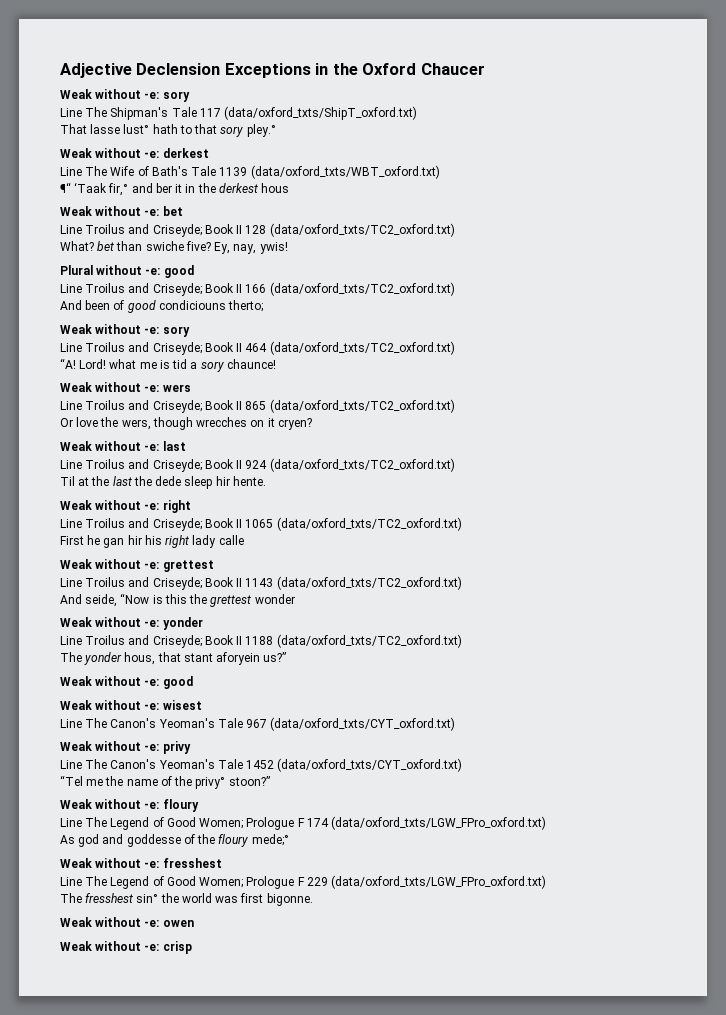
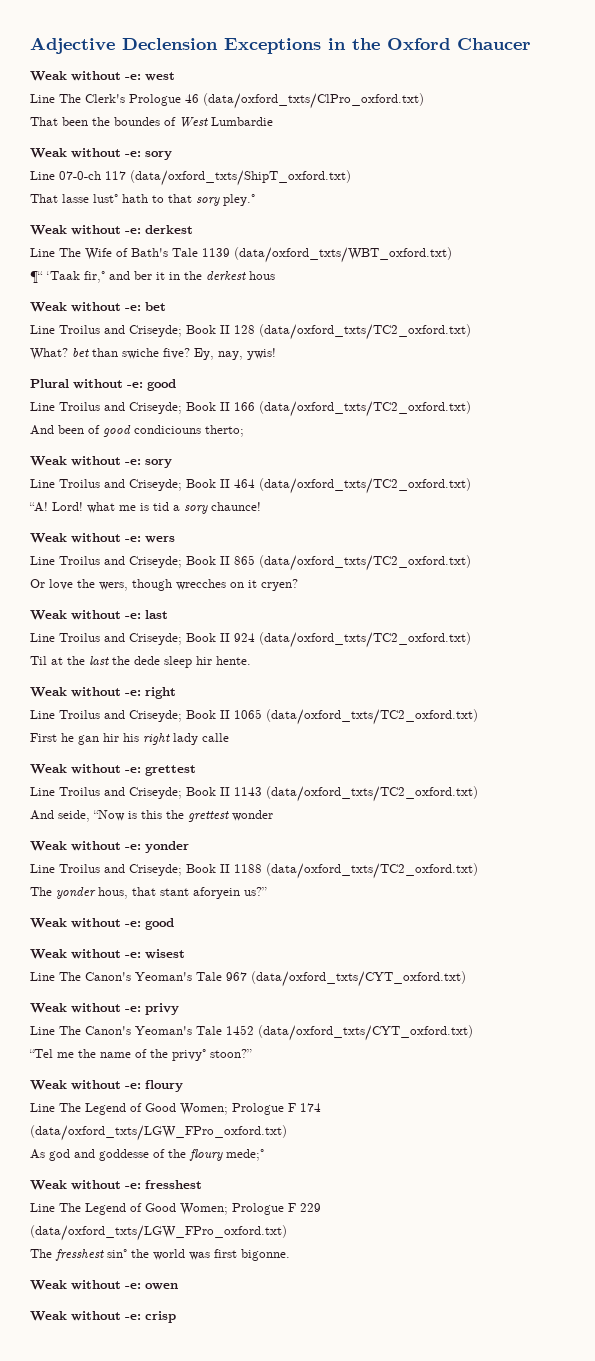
  Adjective Declension Exceptions in the Oxford Chaucer
+ Weak without -e: west
+ Line The Clerk's Prologue 46 (data/oxford_txts/ClPro_oxford.txt)
+ That been the boundes of West Lumbardie
  Weak without -e: sory
- Line The Shipman's Tale 117 (data/oxford_txts/ShipT_oxford.txt)
+ Line 07-0-ch 117 (data/oxford_txts/ShipT_oxford.txt)

